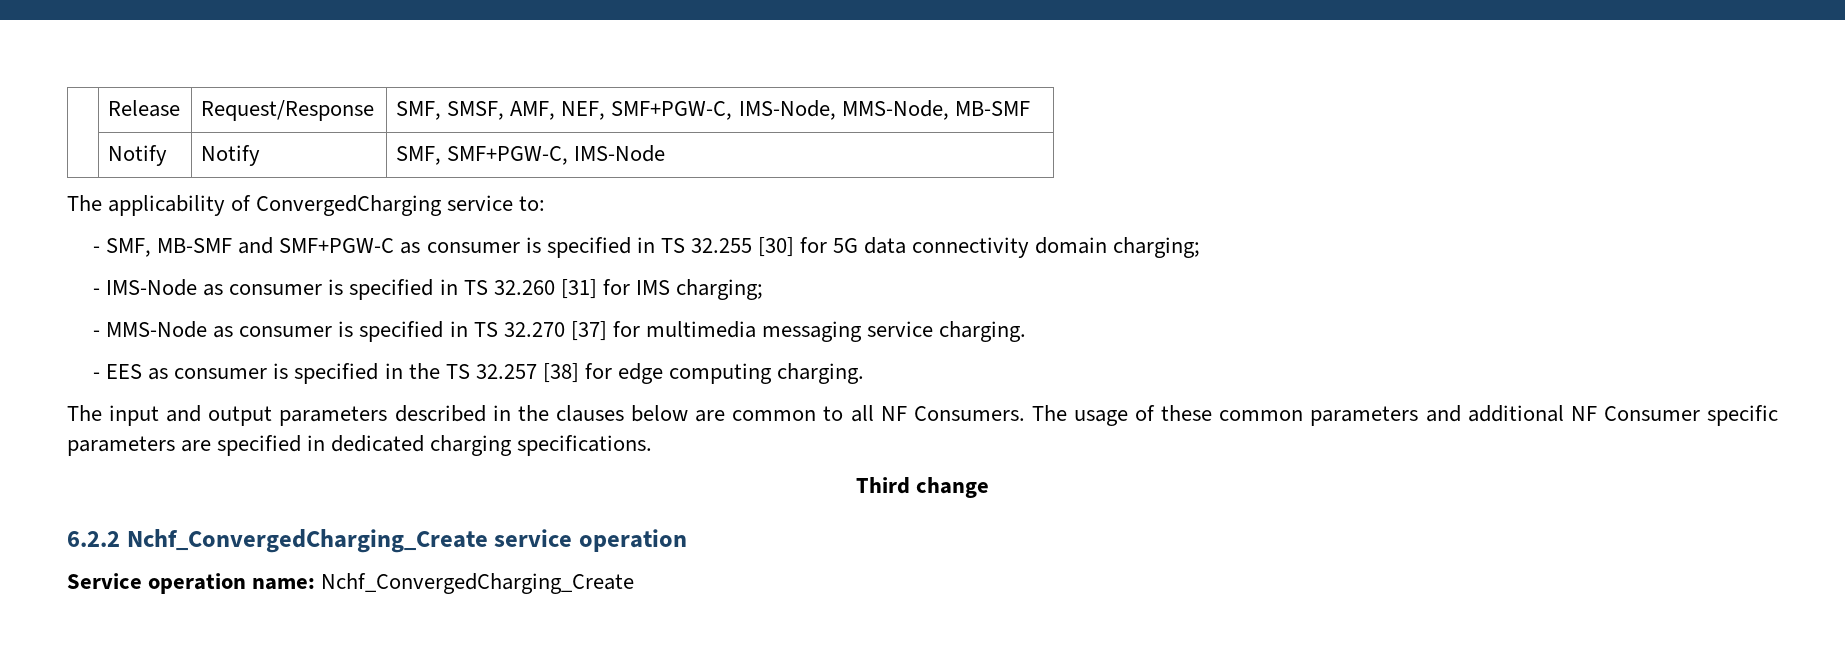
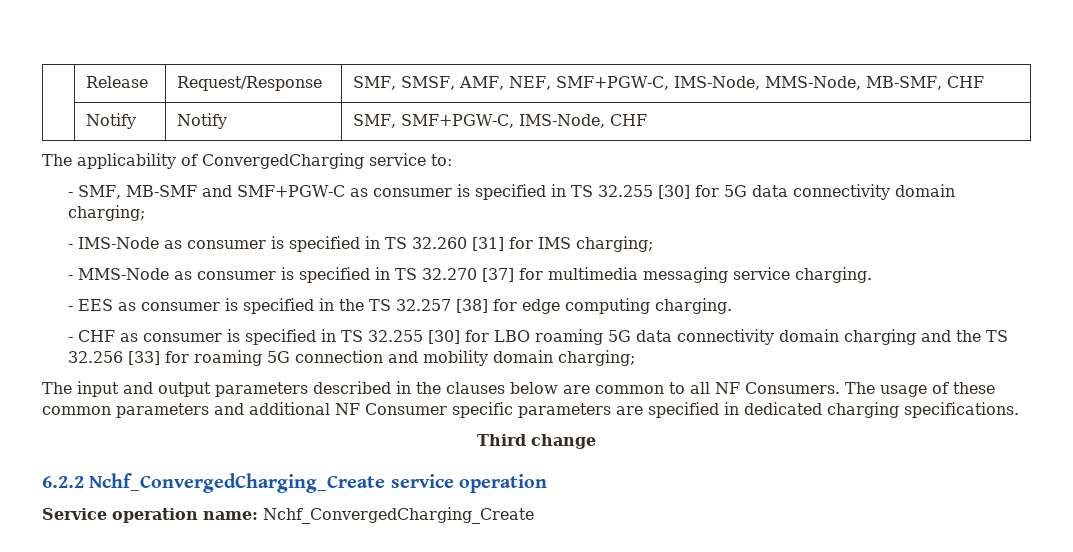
- | Release | Request/Response | SMF, SMSF, AMF, NEF, SMF+PGW-C, IMS-Node, MMS-Node, MB-SMF
+ | Release | Request/Response | SMF, SMSF, AMF, NEF, SMF+PGW-C, IMS-Node, MMS-Node, MB-SMF, CHF
- | Notify | Notify | SMF, SMF+PGW-C, IMS-Node
+ | Notify | Notify | SMF, SMF+PGW-C, IMS-Node, CHF
+ - CHF as consumer is specified in TS 32.255 [30] for LBO roaming 5G data connectivity domain charging and the TS 32.256 [33] for roaming 5G connection and mobility domain charging;

